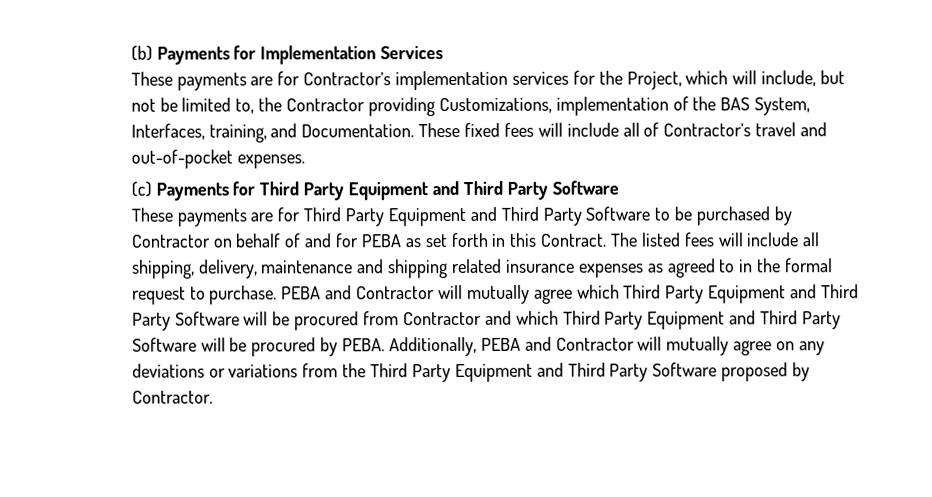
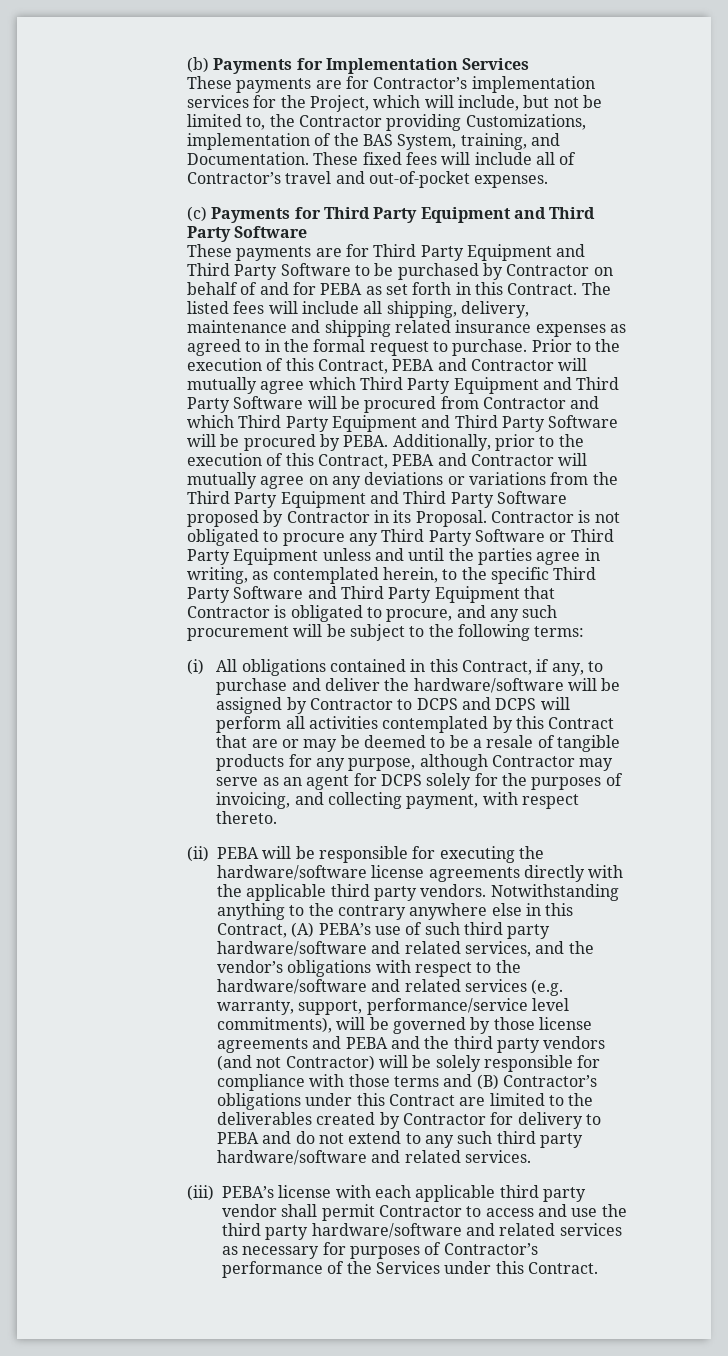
- These payments are for Contractor’s implementation services for the Project, which will include, but not be limited to, the Contractor providing Customizations, implementation of the BAS System, Interfaces, training, and Documentation.
+ These payments are for Contractor’s implementation services for the Project, which will include, but not be limited to, the Contractor providing Customizations, implementation of the BAS System, training, and Documentation.
- PEBA and Contractor will mutually agree which Third Party Equipment and Third Party Software will be procured from Contractor and which Third Party Equipment and Third Party Software will be procured by PEBA.
+ Prior to the execution of this Contract, PEBA and Contractor will mutually agree which Third Party Equipment and Third Party Software will be procured from Contractor and which Third Party Equipment and Third Party Software will be procured by PEBA.
- Additionally, PEBA and Contractor will mutually agree on any deviations or variations from the Third Party Equipment and Third Party Software proposed by Contractor.
+ Additionally, prior to the execution of this Contract, PEBA and Contractor will mutually agree on any deviations or variations from the Third Party Equipment and Third Party Software proposed by Contractor in its Proposal. Contractor is not obligated to procure any Third Party Software or Third Party Equipment unless and until the parties agree in writing, as contemplated herein, to the specific Third Party Software and Third Party Equipment that Contractor is obligated to procure, and any such procurement will be subject to the following terms:
+ (i) All obligations contained in this Contract, if any, to purchase and deliver the hardware/software will be assigned by Contractor to DCPS and DCPS will perform all activities contemplated by this Contract that are or may be deemed to be a resale of tangible products for any purpose, although Contractor may serve as an agent for DCPS solely for the purposes of invoicing, and collecting payment, with respect thereto.
+ (ii) PEBA will be responsible for executing the hardware/software license agreements directly with the applicable third party vendors. Notwithstanding anything to the contrary anywhere else in this Contract, (A) PEBA’s use of such third party hardware/software and related services, and the vendor’s obligations with respect to the hardware/software and related services (e.g. warranty, support, performance/service level commitments), will be governed by those license agreements and PEBA and the third party vendors (and not Contractor) will be solely responsible for compliance with those terms and (B) Contractor’s obligations under this Contract are limited to the deliverables created by Contractor for delivery to PEBA and do not extend to any such third party hardware/software and related services.
+ (iii) PEBA’s license with each applicable third party vendor shall permit Contractor to access and use the third party hardware/software and related services as necessary for purposes of Contractor’s performance of the Services under this Contract.

